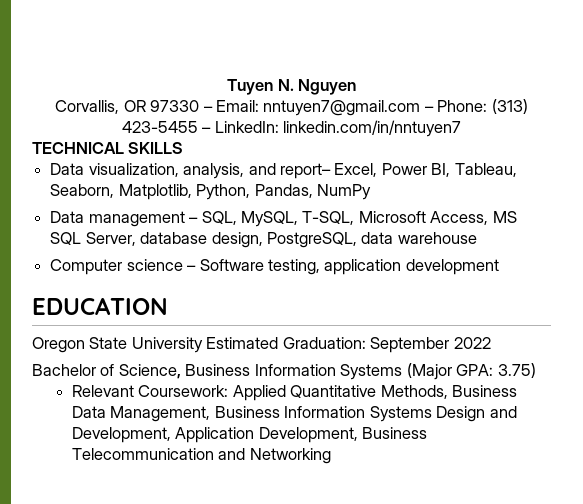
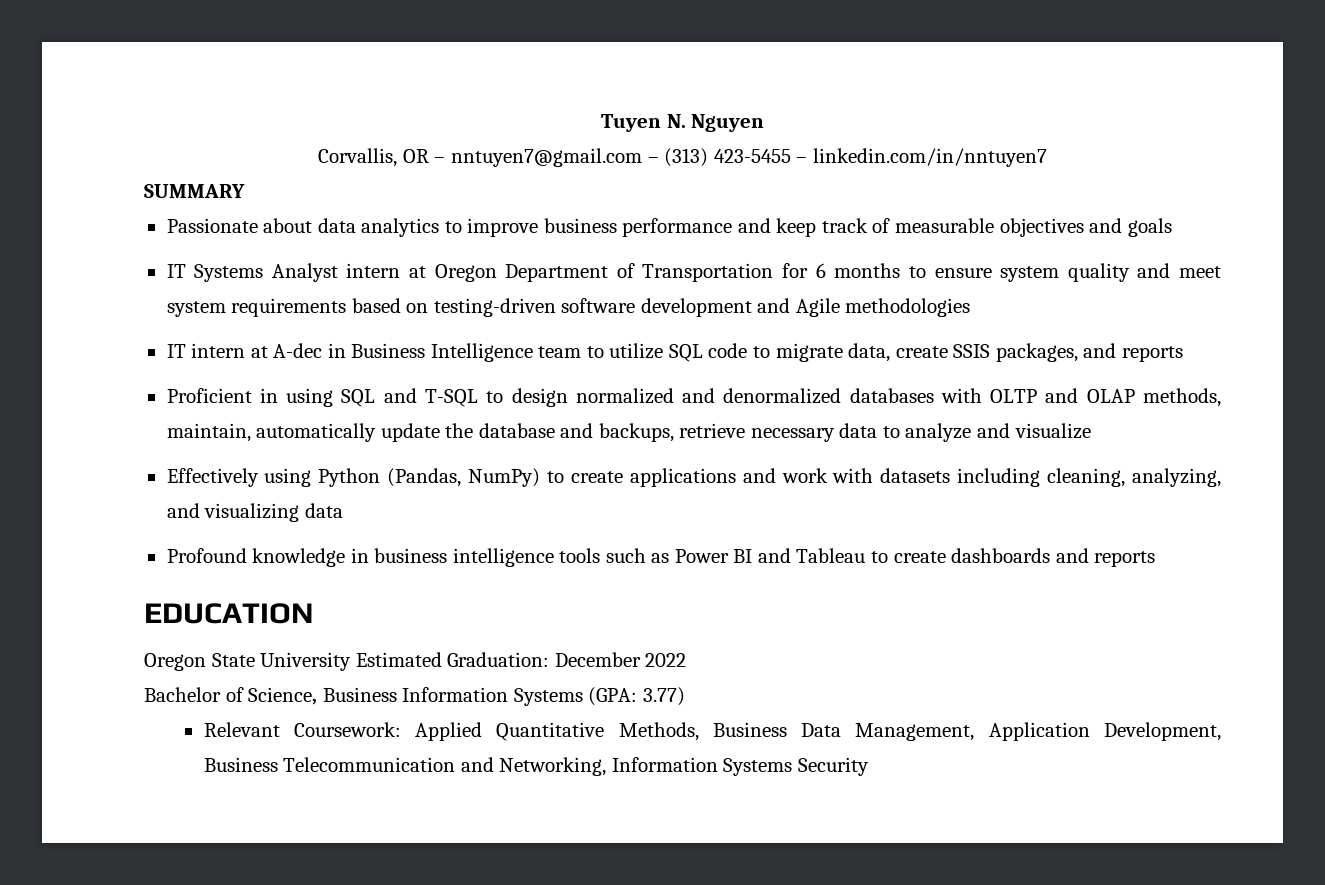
- Corvallis, OR 97330 – Email: nntuyen7@gmail.com – Phone: (313) 423-5455 – LinkedIn: linkedin.com/in/nntuyen7
+ Corvallis, OR – nntuyen7@gmail.com – (313) 423-5455 – linkedin.com/in/nntuyen7
- TECHNICAL SKILLS
- Data visualization, analysis, and report– Excel, Power BI, Tableau, Seaborn, Matplotlib, Python, Pandas, NumPy
- Data management – SQL, MySQL, T-SQL, Microsoft Access, MS SQL Server, database design, PostgreSQL, data warehouse
- Computer science – Software testing, application development
+ SUMMARY
+ Passionate about data analytics to improve business performance and keep track of measurable objectives and goals
+ IT Systems Analyst intern at Oregon Department of Transportation for 6 months to ensure system quality and meet system requirements based on testing-driven software development and Agile methodologies
+ IT intern at A-dec in Business Intelligence team to utilize SQL code to migrate data, create SSIS packages, and reports
+ Proficient in using SQL and T-SQL to design normalized and denormalized databases with OLTP and OLAP methods, maintain, automatically update the database and backups, retrieve necessary data to analyze and visualize
+ Effectively using Python (Pandas, NumPy) to create applications and work with datasets including cleaning, analyzing, and visualizing data
+ Profound knowledge in business intelligence tools such as Power BI and Tableau to create dashboards and reports
- Oregon State University Estimated Graduation: September 2022
+ Oregon State University Estimated Graduation: December 2022
- Bachelor of Science, Business Information Systems (Major GPA: 3.75)
+ Bachelor of Science, Business Information Systems (GPA: 3.77)
- Relevant Coursework: Applied Quantitative Methods, Business Data Management, Business Information Systems Design and Development, Application Development, Business Telecommunication and Networking
+ Relevant Coursework: Applied Quantitative Methods, Business Data Management, Application Development, Business Telecommunication and Networking, Information Systems Security

